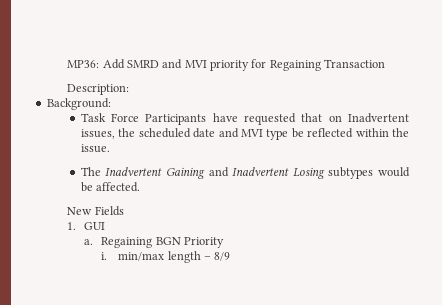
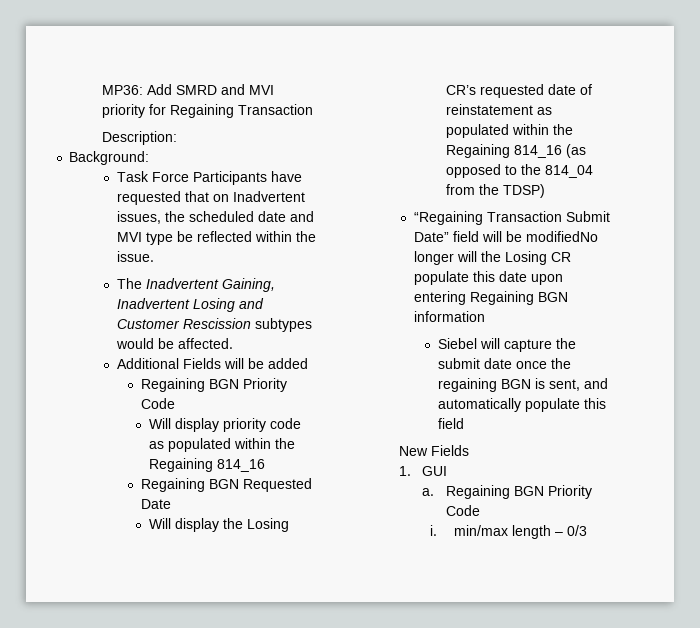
- The Inadvertent Gaining and Inadvertent Losing subtypes would be affected.
+ The Inadvertent Gaining, Inadvertent Losing and Customer Rescission subtypes would be affected.
+ Additional Fields will be added
+ Regaining BGN Priority Code
+ Will display priority code as populated within the Regaining 814_16
+ Regaining BGN Requested Date
+ Will display the Losing CR’s requested date of reinstatement as populated within the Regaining 814_16 (as opposed to the 814_04 from the TDSP)
+ “Regaining Transaction Submit Date” field will be modifiedNo longer will the Losing CR populate this date upon entering Regaining BGN information
+ Siebel will capture the submit date once the regaining BGN is sent, and automatically populate this field
- a. Regaining BGN Priority
+ a. Regaining BGN Priority Code
- i. min/max length – 8/9
+ i. min/max length – 0/3

